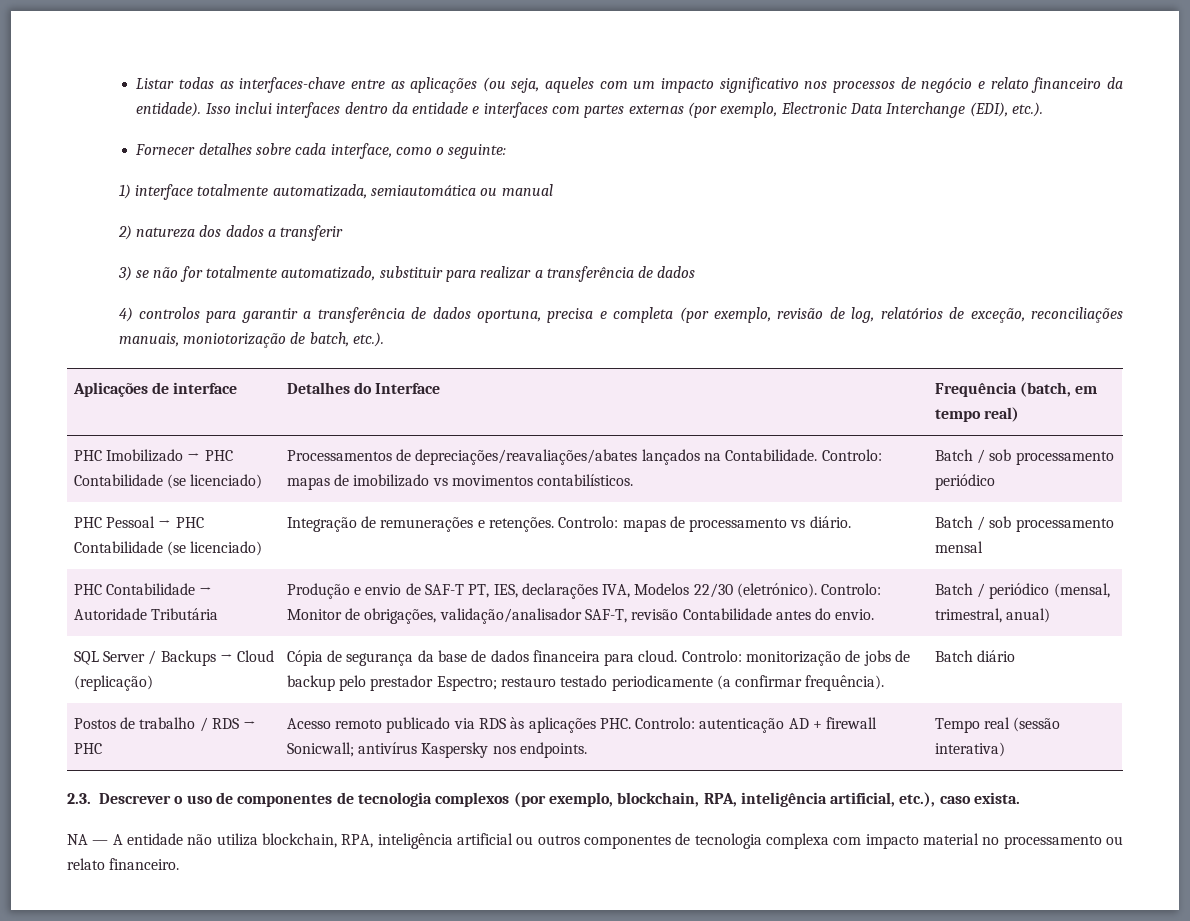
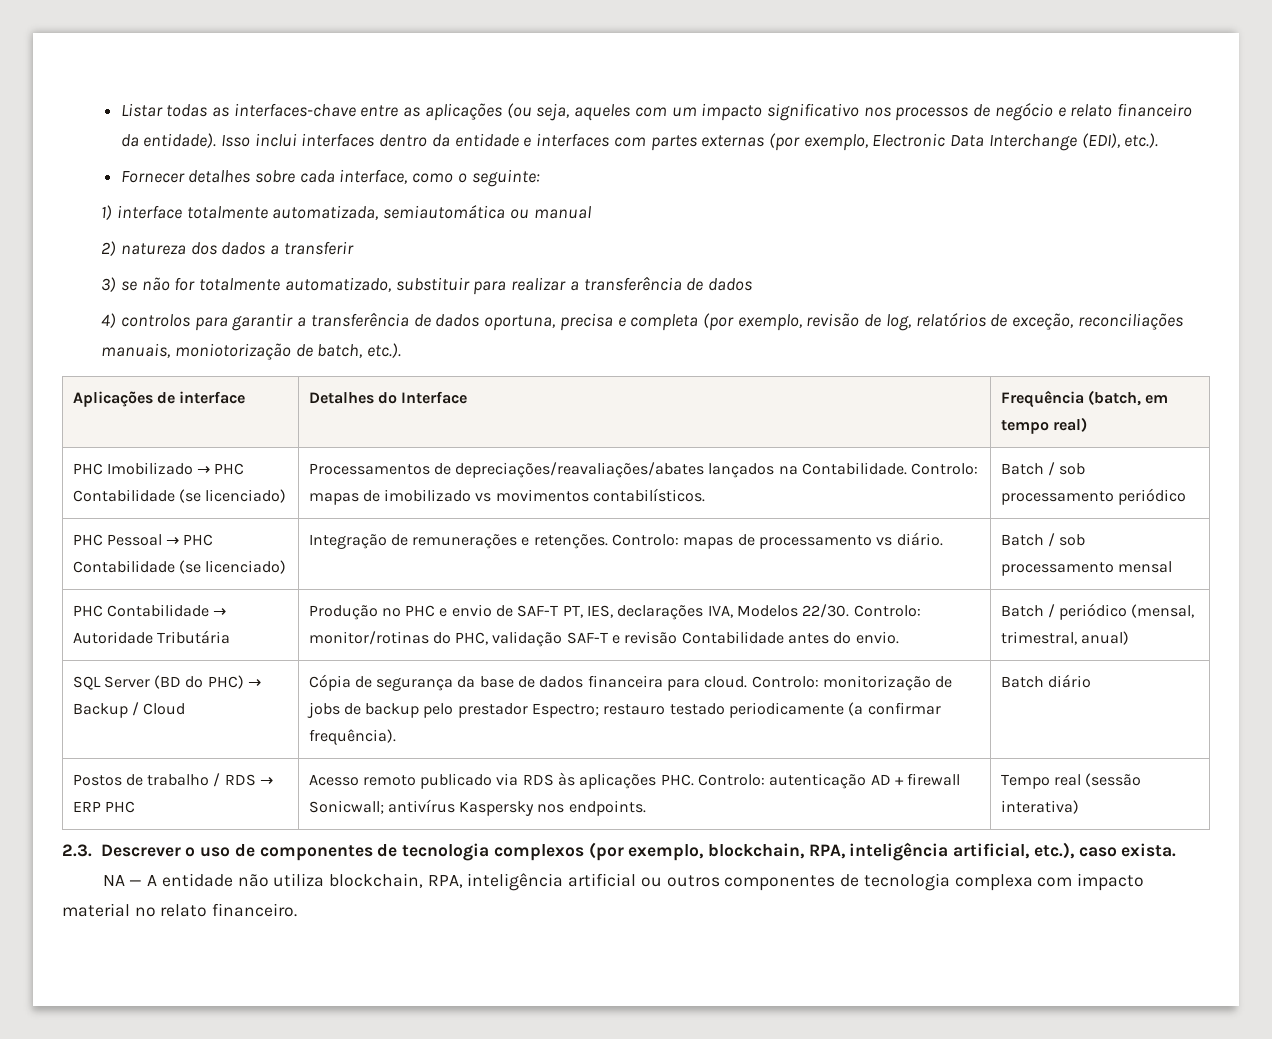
- PHC Contabilidade → Autoridade Tributária | Produção e envio de SAF-T PT, IES, declarações IVA, Modelos 22/30 (eletrónico). Controlo: Monitor de obrigações, validação/analisador SAF-T, revisão Contabilidade antes do envio. | Batch / periódico (mensal, trimestral, anual)
+ PHC Contabilidade → Autoridade Tributária | Produção no PHC e envio de SAF-T PT, IES, declarações IVA, Modelos 22/30. Controlo: monitor/rotinas do PHC, validação SAF-T e revisão Contabilidade antes do envio. | Batch / periódico (mensal, trimestral, anual)
- SQL Server / Backups → Cloud (replicação) | Cópia de segurança da base de dados financeira para cloud. Controlo: monitorização de jobs de backup pelo prestador Espectro; restauro testado periodicamente (a confirmar frequência). | Batch diário
+ SQL Server (BD do PHC) → Backup / Cloud | Cópia de segurança da base de dados financeira para cloud. Controlo: monitorização de jobs de backup pelo prestador Espectro; restauro testado periodicamente (a confirmar frequência). | Batch diário
- Postos de trabalho / RDS → PHC | Acesso remoto publicado via RDS às aplicações PHC. Controlo: autenticação AD + firewall Sonicwall; antivírus Kaspersky nos endpoints. | Tempo real (sessão interativa)
+ Postos de trabalho / RDS → ERP PHC | Acesso remoto publicado via RDS às aplicações PHC. Controlo: autenticação AD + firewall Sonicwall; antivírus Kaspersky nos endpoints. | Tempo real (sessão interativa)
- NA — A entidade não utiliza blockchain, RPA, inteligência artificial ou outros componentes de tecnologia complexa com impacto material no processamento ou relato financeiro.
+ NA — A entidade não utiliza blockchain, RPA, inteligência artificial ou outros componentes de tecnologia complexa com impacto material no relato financeiro.

